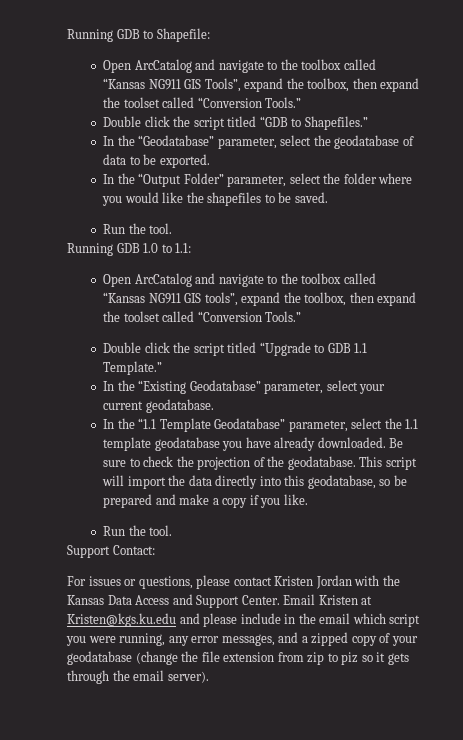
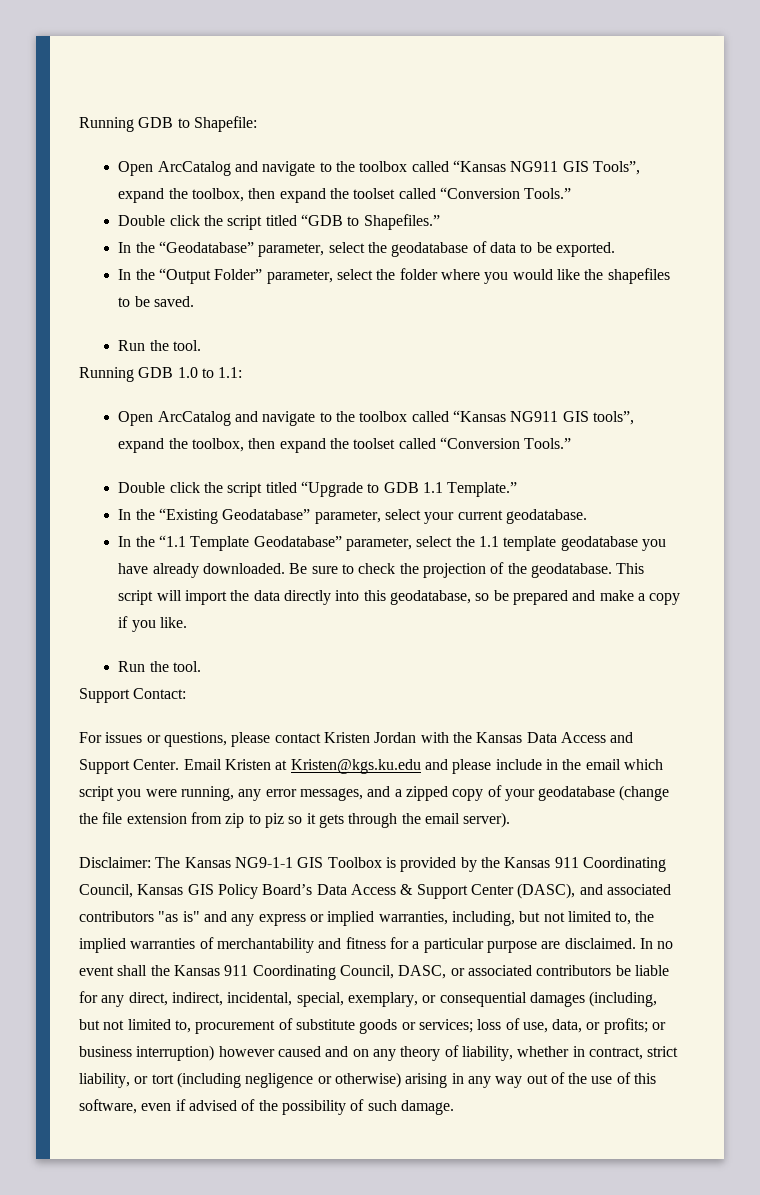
+ Disclaimer: The Kansas NG9-1-1 GIS Toolbox is provided by the Kansas 911 Coordinating Council, Kansas GIS Policy Board’s Data Access & Support Center (DASC), and associated contributors "as is" and any express or implied warranties, including, but not limited to, the implied warranties of merchantability and fitness for a particular purpose are disclaimed. In no event shall the Kansas 911 Coordinating Council, DASC, or associated contributors be liable for any direct, indirect, incidental, special, exemplary, or consequential damages (including, but not limited to, procurement of substitute goods or services; loss of use, data, or profits; or business interruption) however caused and on any theory of liability, whether in contract, strict liability, or tort (including negligence or otherwise) arising in any way out of the use of this software, even if advised of the possibility of such damage.

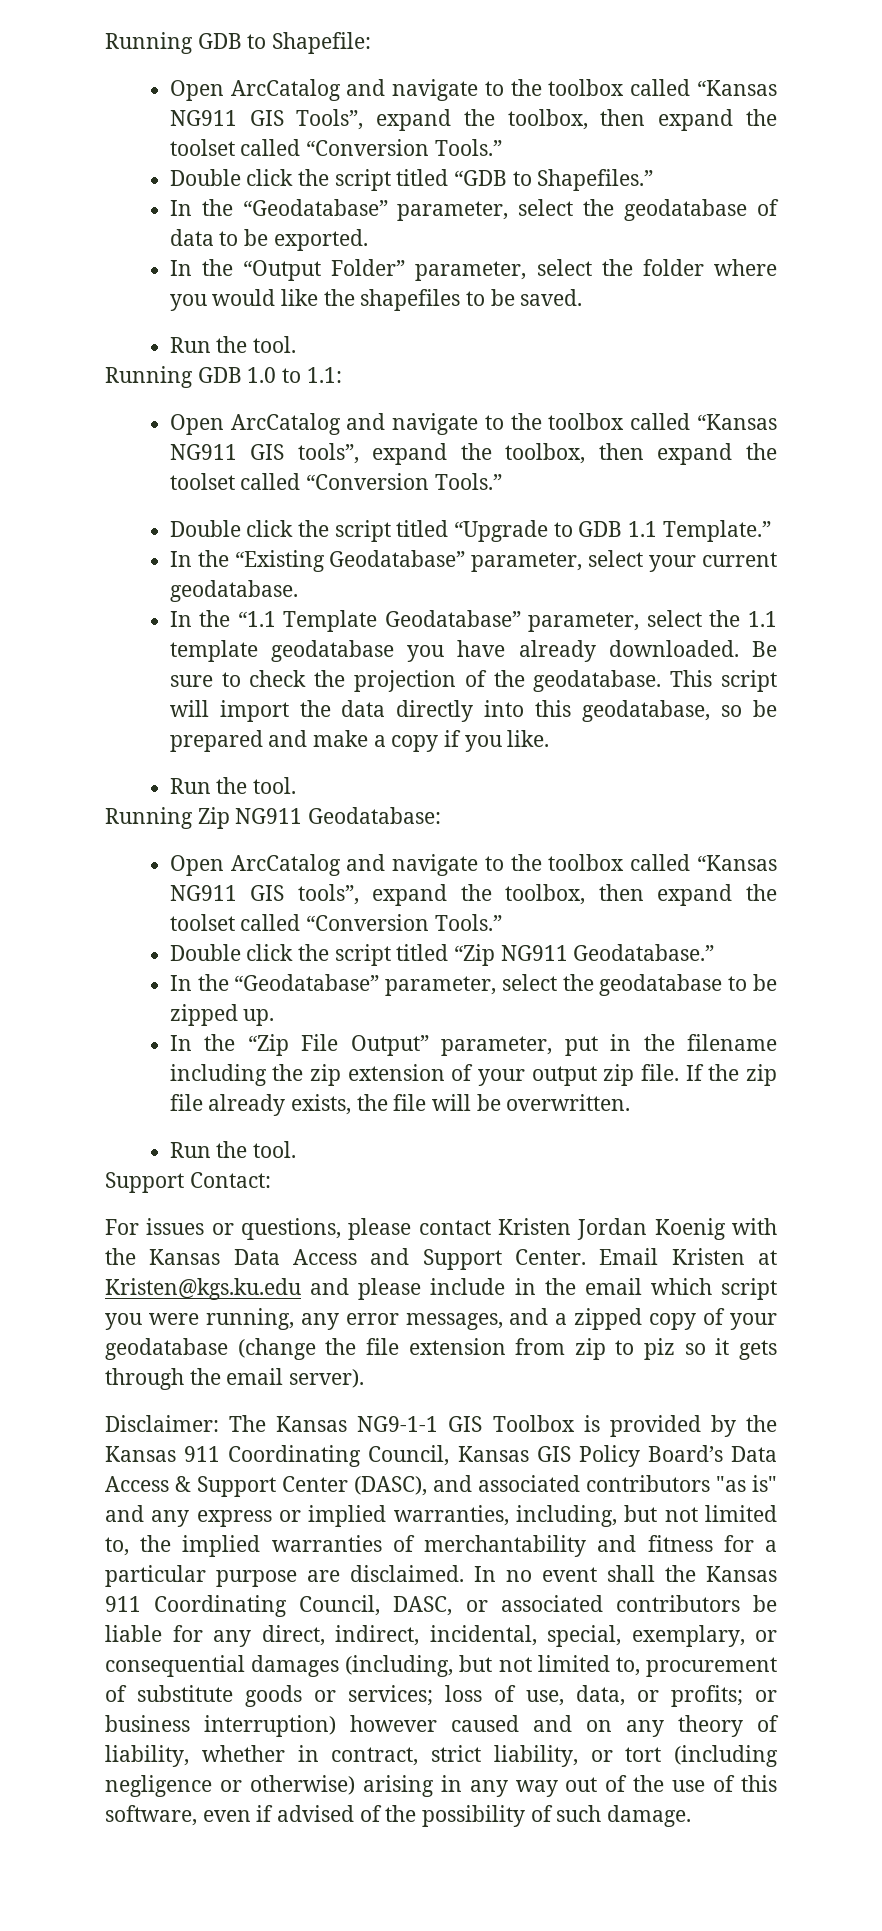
+ Running Zip NG911 Geodatabase:
+ Open ArcCatalog and navigate to the toolbox called “Kansas NG911 GIS tools”, expand the toolbox, then expand the toolset called “Conversion Tools.”
+ Double click the script titled “Zip NG911 Geodatabase.”
+ In the “Geodatabase” parameter, select the geodatabase to be zipped up.
+ In the “Zip File Output” parameter, put in the filename including the zip extension of your output zip file. If the zip file already exists, the file will be overwritten.
+ Run the tool.
- For issues or questions, please contact Kristen Jordan with the Kansas Data Access and Support Center.
+ For issues or questions, please contact Kristen Jordan Koenig with the Kansas Data Access and Support Center.

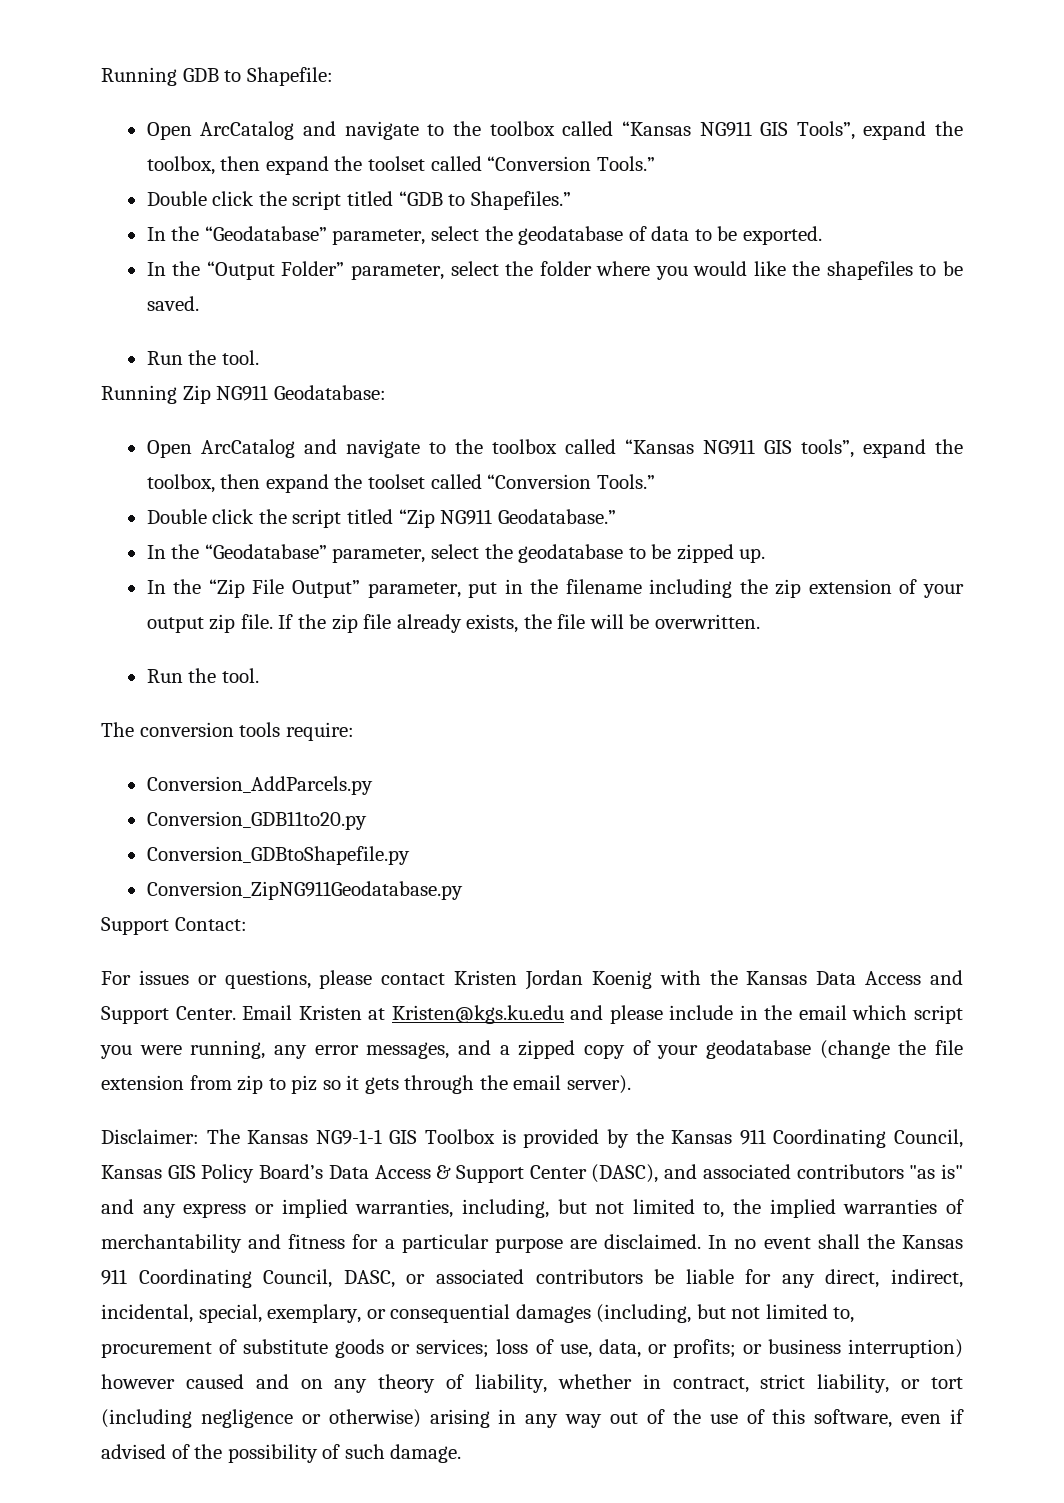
- Running GDB 1.0 to 1.1:
- Open ArcCatalog and navigate to the toolbox called “Kansas NG911 GIS tools”, expand the toolbox, then expand the toolset called “Conversion Tools.”
- Double click the script titled “Upgrade to GDB 1.1 Template.”
- In the “Existing Geodatabase” parameter, select your current geodatabase.
- In the “1.1 Template Geodatabase” parameter, select the 1.1 template geodatabase you have already downloaded. Be sure to check the projection of the geodatabase. This script will import the data directly into this geodatabase, so be prepared and make a copy if you like.
- Run the tool.
+ The conversion tools require:
+ Conversion_AddParcels.py
+ Conversion_GDB11to20.py
+ Conversion_GDBtoShapefile.py
+ Conversion_ZipNG911Geodatabase.py

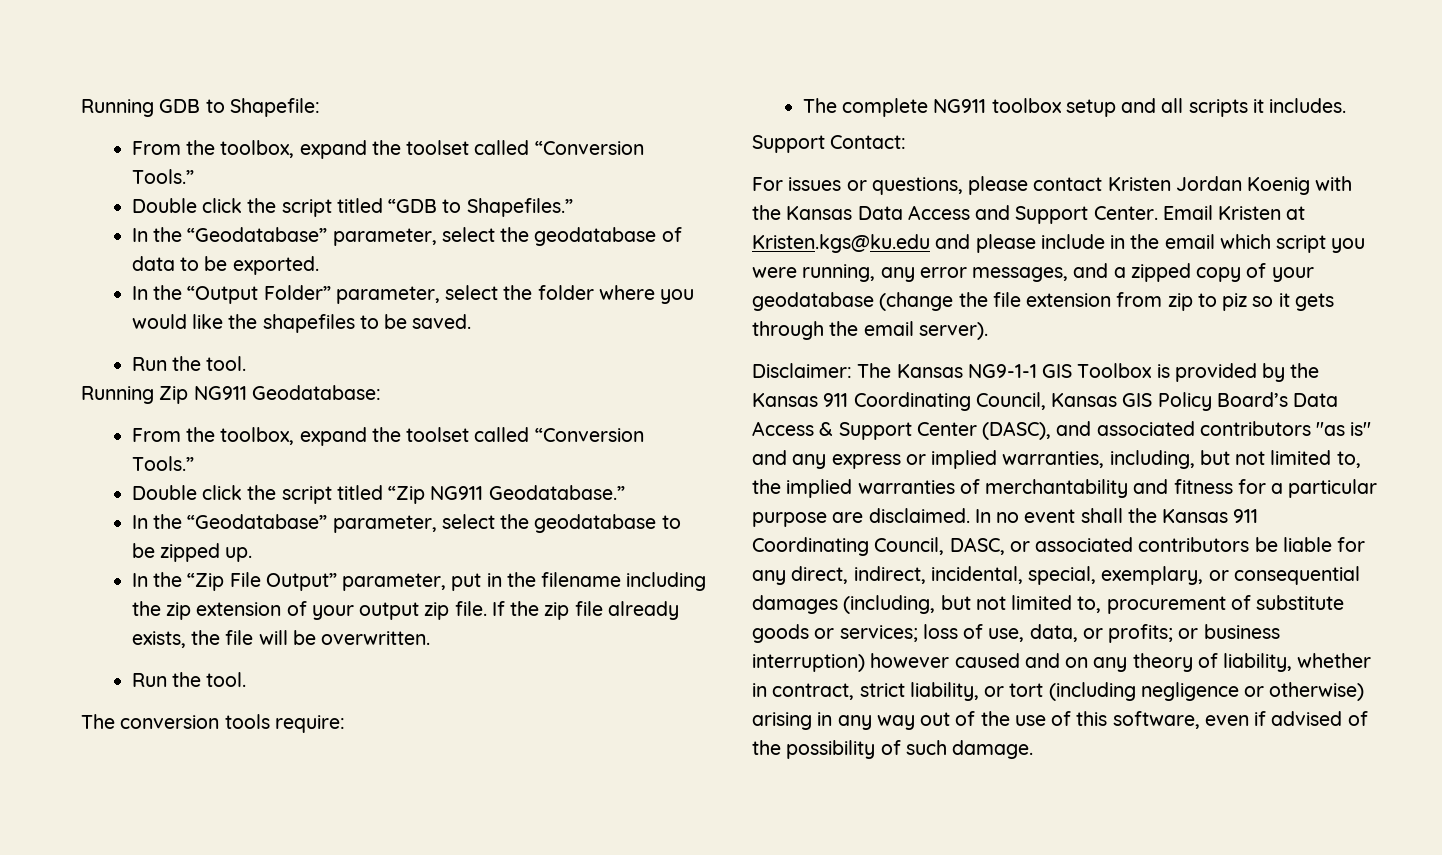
  Running GDB to Shapefile:
- Open ArcCatalog and navigate to the toolbox called “Kansas NG911 GIS Tools”, expand the toolbox, then expand the toolset called “Conversion Tools.”
+ From the toolbox, expand the toolset called “Conversion Tools.”
  Running Zip NG911 Geodatabase:
- Open ArcCatalog and navigate to the toolbox called “Kansas NG911 GIS tools”, expand the toolbox, then expand the toolset called “Conversion Tools.”
+ From the toolbox, expand the toolset called “Conversion Tools.”
- Conversion_AddParcels.py
- Conversion_GDB11to20.py
- Conversion_GDBtoShapefile.py
- Conversion_ZipNG911Geodatabase.py
+ The complete NG911 toolbox setup and all scripts it includes.
- Email Kristen at Kristen@kgs.ku.edu and please include in the email which script you were running, any error messages, and a zipped copy of your geodatabase (change the file extension from zip to piz so it gets through the email server).
+ Email Kristen at Kristen.kgs@ku.edu and please include in the email which script you were running, any error messages, and a zipped copy of your geodatabase (change the file extension from zip to piz so it gets through the email server).

